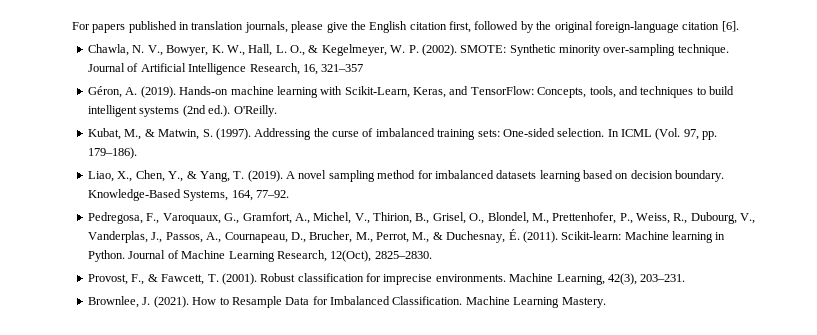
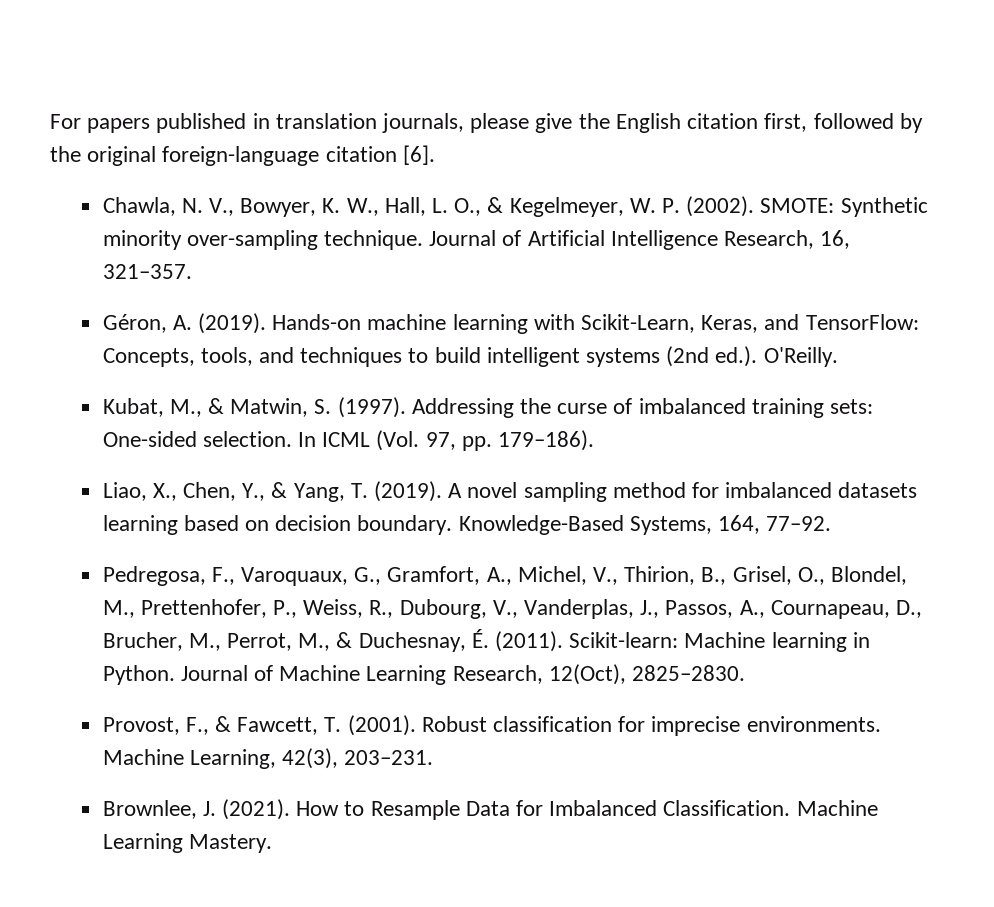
- Journal of Artificial Intelligence Research, 16, 321–357
+ Journal of Artificial Intelligence Research, 16, 321–357.

